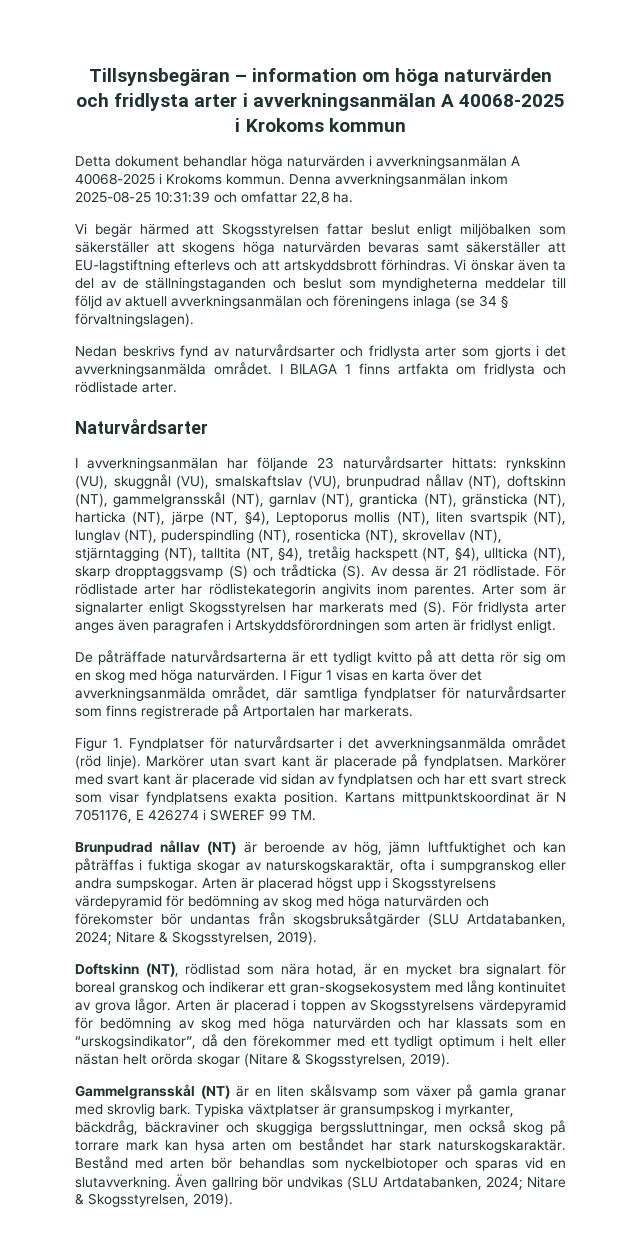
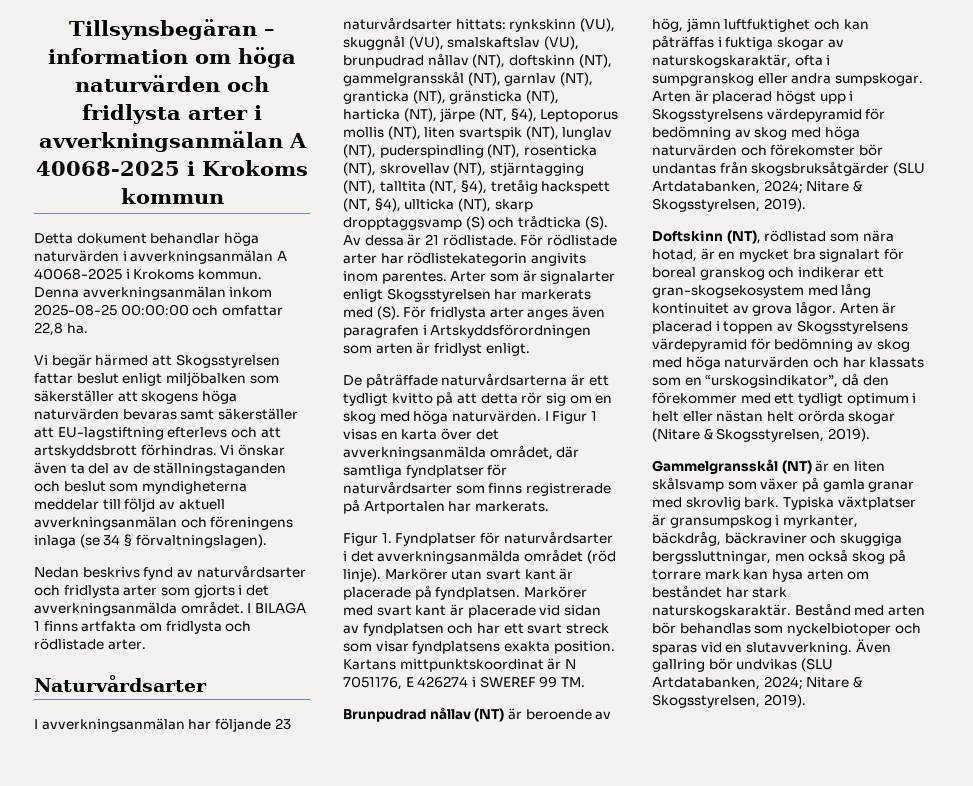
- Denna avverkningsanmälan inkom 2025-08-25 10:31:39 och omfattar 22,8 ha.
+ Denna avverkningsanmälan inkom 2025-08-25 00:00:00 och omfattar 22,8 ha.

